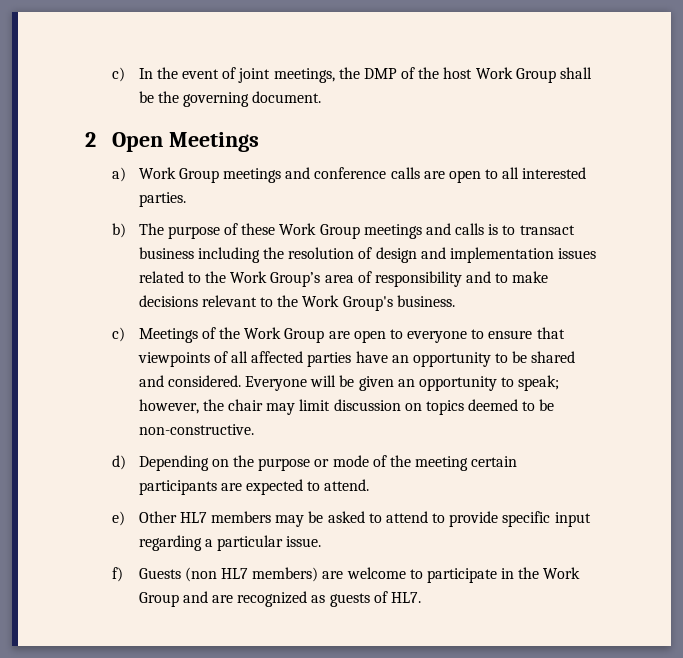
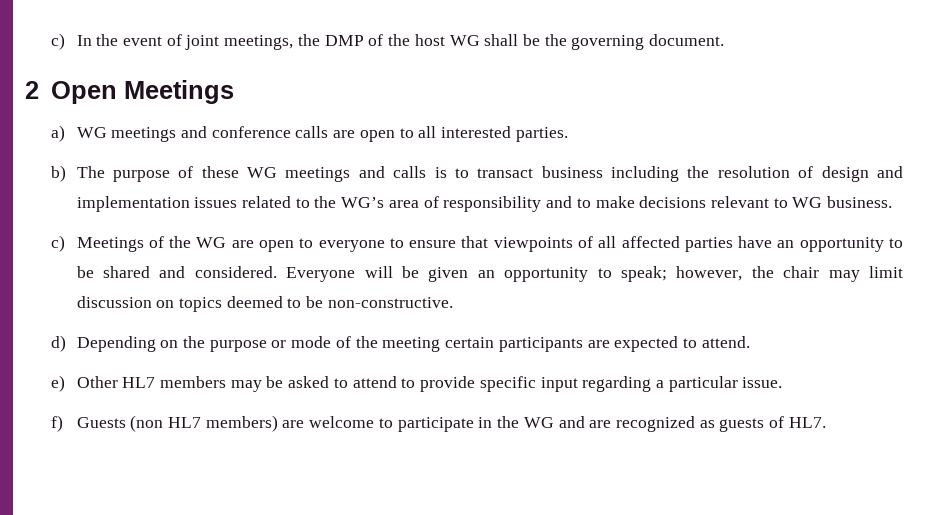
- c) In the event of joint meetings, the DMP of the host Work Group shall be the governing document.
+ c) In the event of joint meetings, the DMP of the host WG shall be the governing document.
- a) Work Group meetings and conference calls are open to all interested parties.
+ a) WG meetings and conference calls are open to all interested parties.
- b) The purpose of these Work Group meetings and calls is to transact business including the resolution of design and implementation issues related to the Work Group’s area of responsibility and to make decisions relevant to the Work Group's business.
+ b) The purpose of these WG meetings and calls is to transact business including the resolution of design and implementation issues related to the WG’s area of responsibility and to make decisions relevant to WG business.
- c) Meetings of the Work Group are open to everyone to ensure that viewpoints of all affected parties have an opportunity to be shared and considered.
+ c) Meetings of the WG are open to everyone to ensure that viewpoints of all affected parties have an opportunity to be shared and considered.
- f) Guests (non HL7 members) are welcome to participate in the Work Group and are recognized as guests of HL7.
+ f) Guests (non HL7 members) are welcome to participate in the WG and are recognized as guests of HL7.

